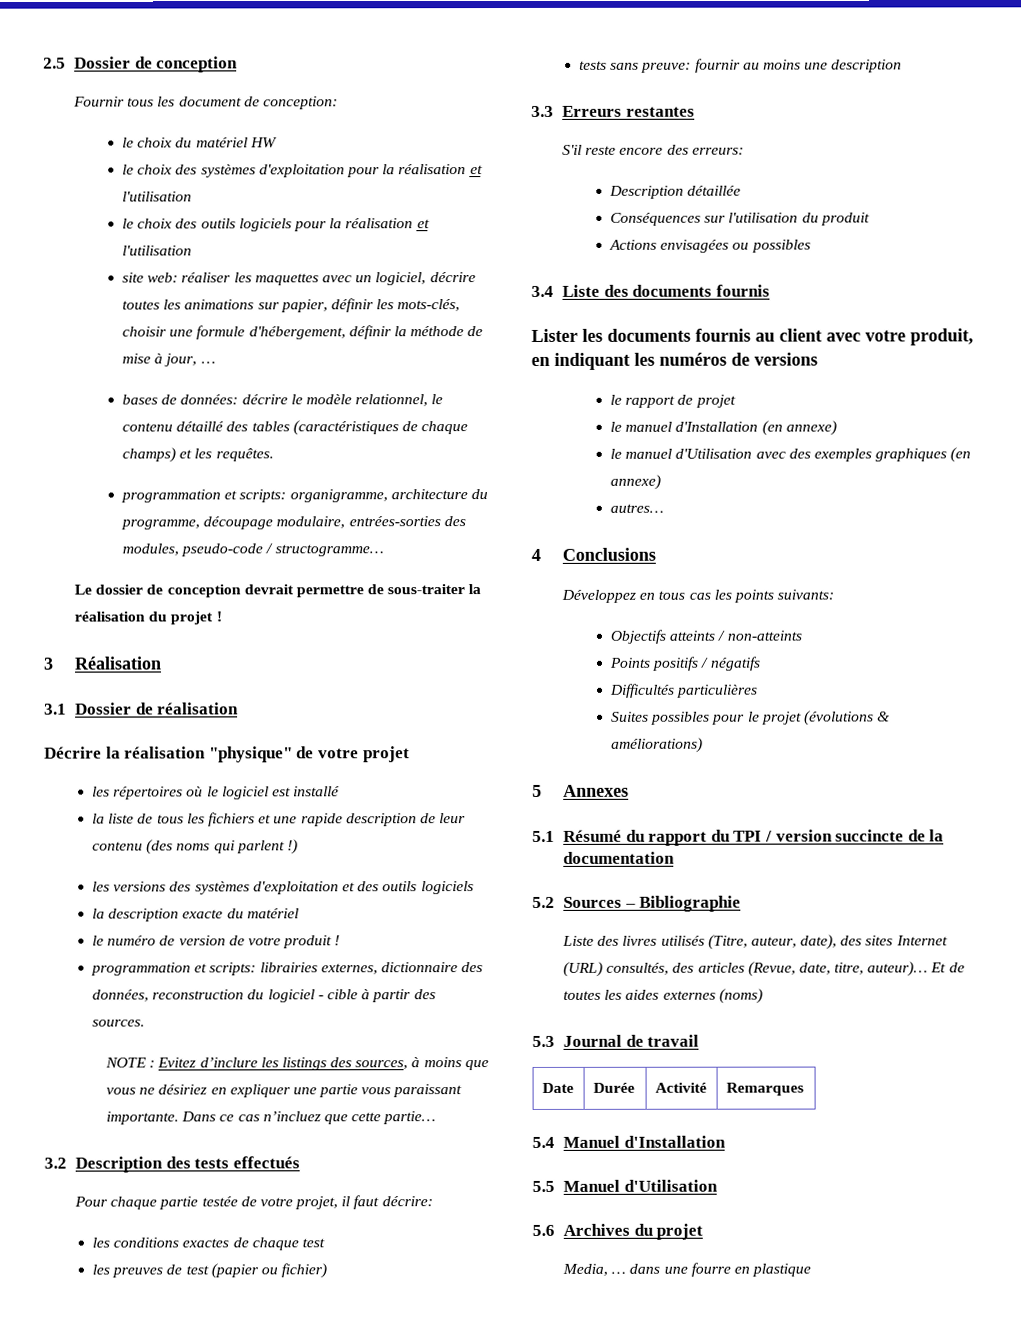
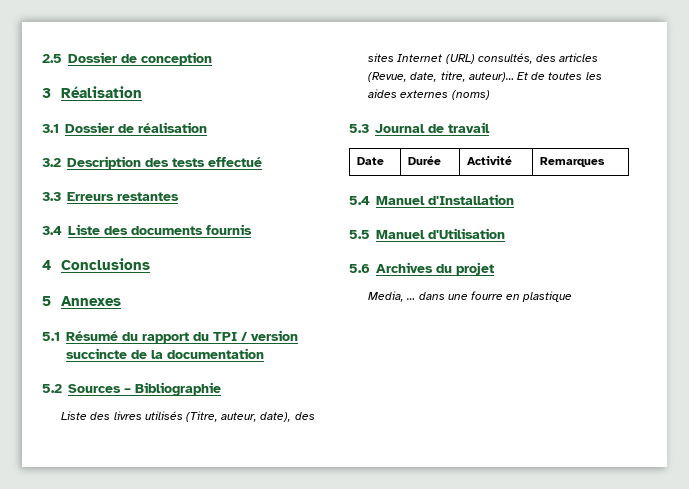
- Fournir tous les document de conception:
- le choix du matériel HW
- le choix des systèmes d'exploitation pour la réalisation et l'utilisation
- le choix des outils logiciels pour la réalisation et l'utilisation
- site web: réaliser les maquettes avec un logiciel, décrire toutes les animations sur papier, définir les mots-clés, choisir une formule d'hébergement, définir la méthode de mise à jour, …
- bases de données: décrire le modèle relationnel, le contenu détaillé des tables (caractéristiques de chaque champs) et les requêtes.
- programmation et scripts: organigramme, architecture du programme, découpage modulaire, entrées-sorties des modules, pseudo-code / structogramme…
- Le dossier de conception devrait permettre de sous-traiter la réalisation du projet !
- Décrire la réalisation "physique" de votre projet
- les répertoires où le logiciel est installé
- la liste de tous les fichiers et une rapide description de leur contenu (des noms qui parlent !)
- les versions des systèmes d'exploitation et des outils logiciels
- la description exacte du matériel
- le numéro de version de votre produit !
- programmation et scripts: librairies externes, dictionnaire des données, reconstruction du logiciel - cible à partir des sources.
- NOTE : Evitez d’inclure les listings des sources, à moins que vous ne désiriez en expliquer une partie vous paraissant importante. Dans ce cas n’incluez que cette partie…
- 3.2 Description des tests effectués
- Pour chaque partie testée de votre projet, il faut décrire:
- les conditions exactes de chaque test
- les preuves de test (papier ou fichier)
- tests sans preuve: fournir au moins une description
+ 3.2 Description des tests effectué
  3.3 Erreurs restantes
- S'il reste encore des erreurs:
- Description détaillée
- Conséquences sur l'utilisation du produit
- Actions envisagées ou possibles
- Lister les documents fournis au client avec votre produit, en indiquant les numéros de versions
- le rapport de projet
- le manuel d'Installation (en annexe)
- le manuel d'Utilisation avec des exemples graphiques (en annexe)
- autres…
  4 Conclusions
- Développez en tous cas les points suivants:
- Objectifs atteints / non-atteints
- Points positifs / négatifs
- Difficultés particulières
- Suites possibles pour le projet (évolutions & améliorations)

